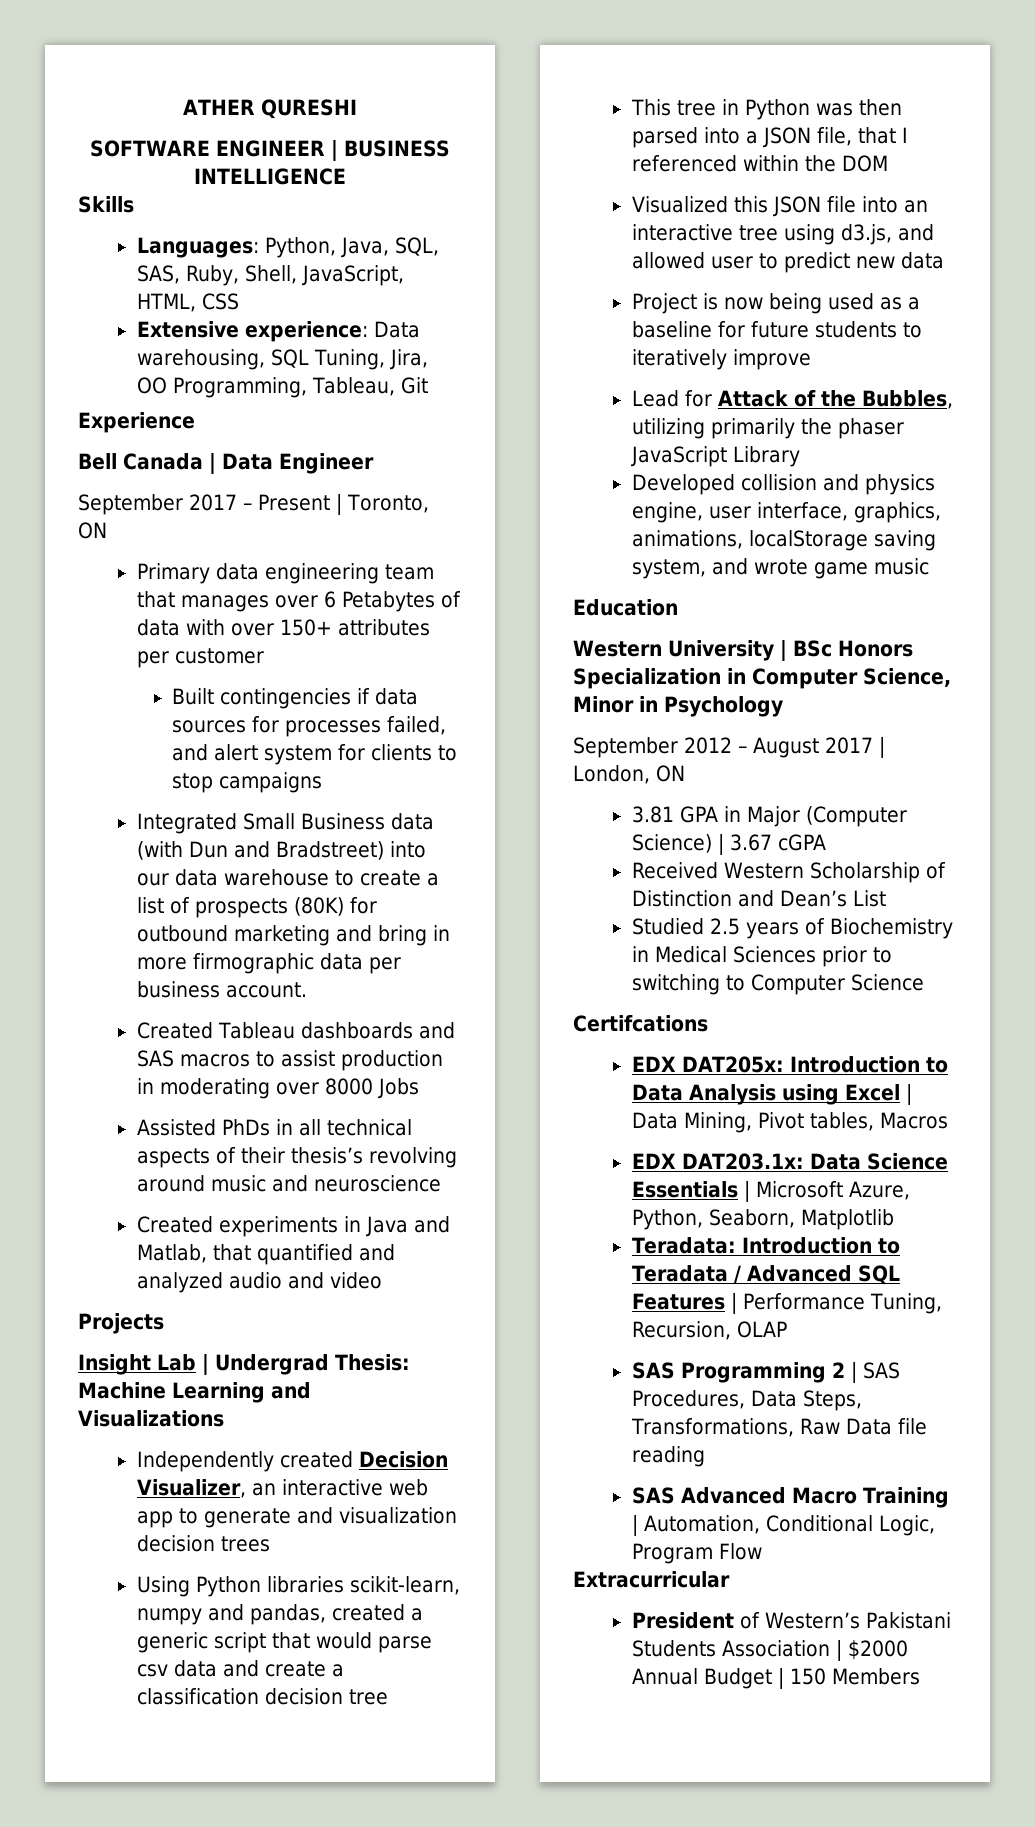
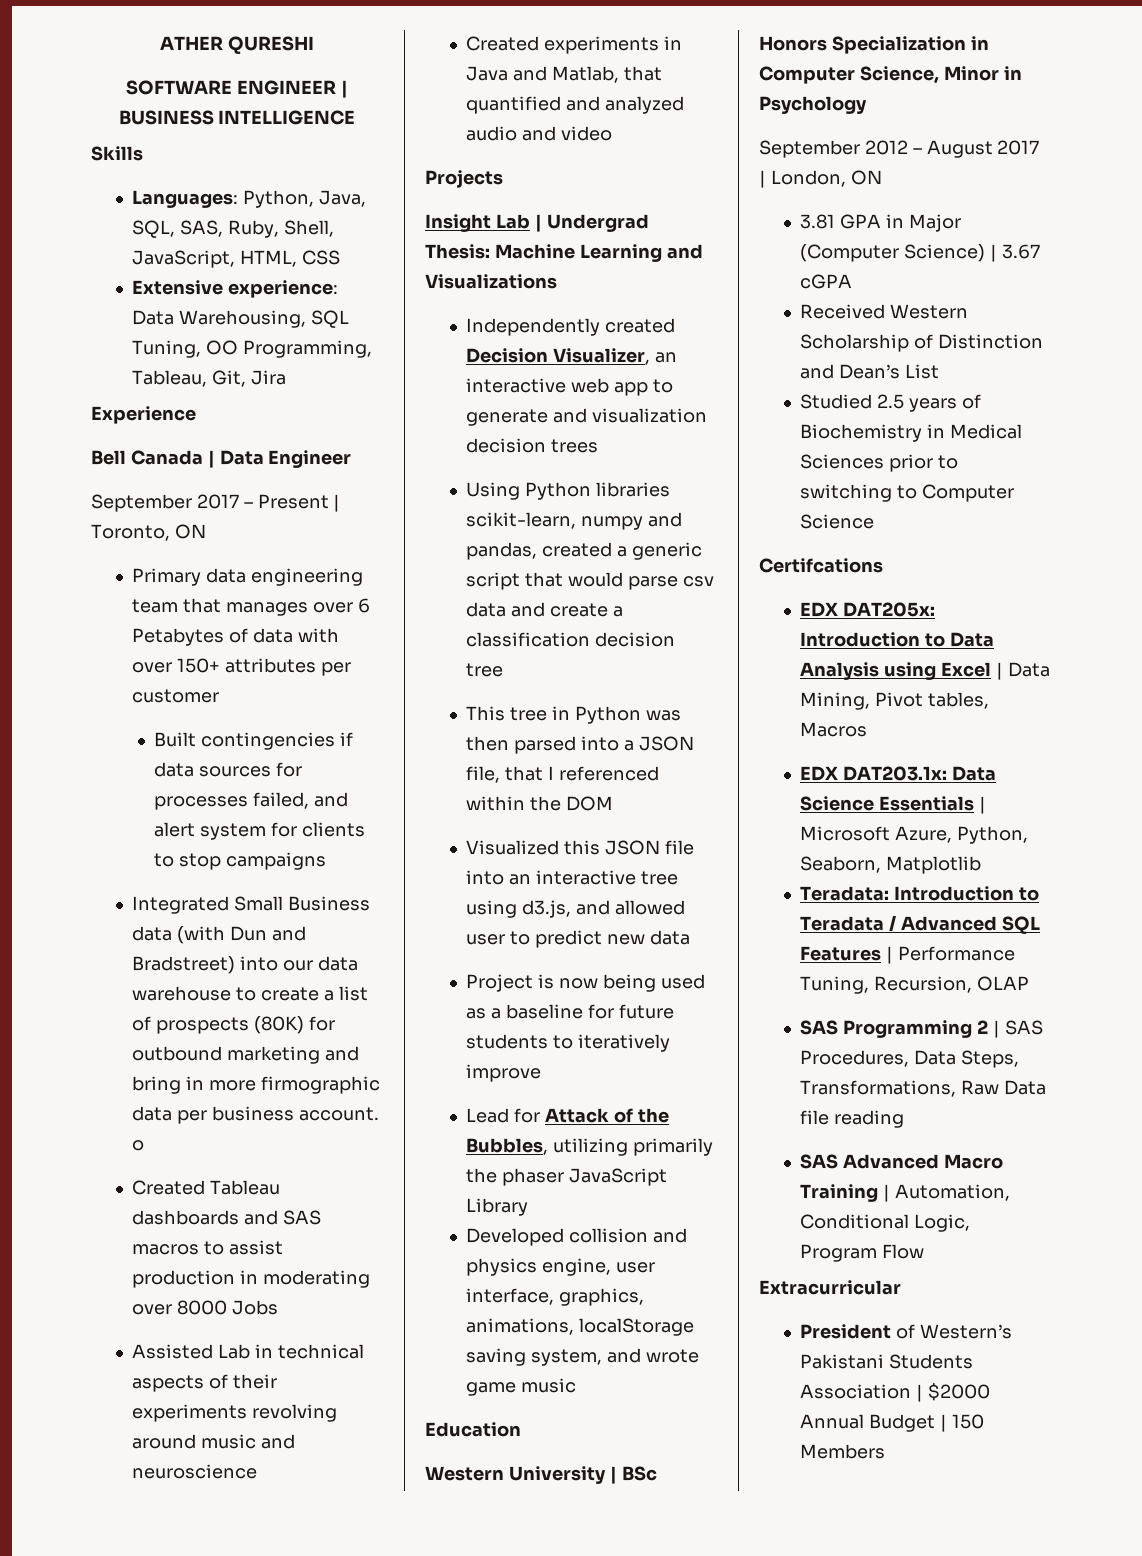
- Extensive experience: Data warehousing, SQL Tuning, Jira, OO Programming, Tableau, Git
+ Extensive experience: Data Warehousing, SQL Tuning, OO Programming, Tableau, Git, Jira
- Integrated Small Business data (with Dun and Bradstreet) into our data warehouse to create a list of prospects (80K) for outbound marketing and bring in more firmographic data per business account.
+ Integrated Small Business data (with Dun and Bradstreet) into our data warehouse to create a list of prospects (80K) for outbound marketing and bring in more firmographic data per business account. o
- Assisted PhDs in all technical aspects of their thesis’s revolving around music and neuroscience
+ Assisted Lab in technical aspects of their experiments revolving around music and neuroscience

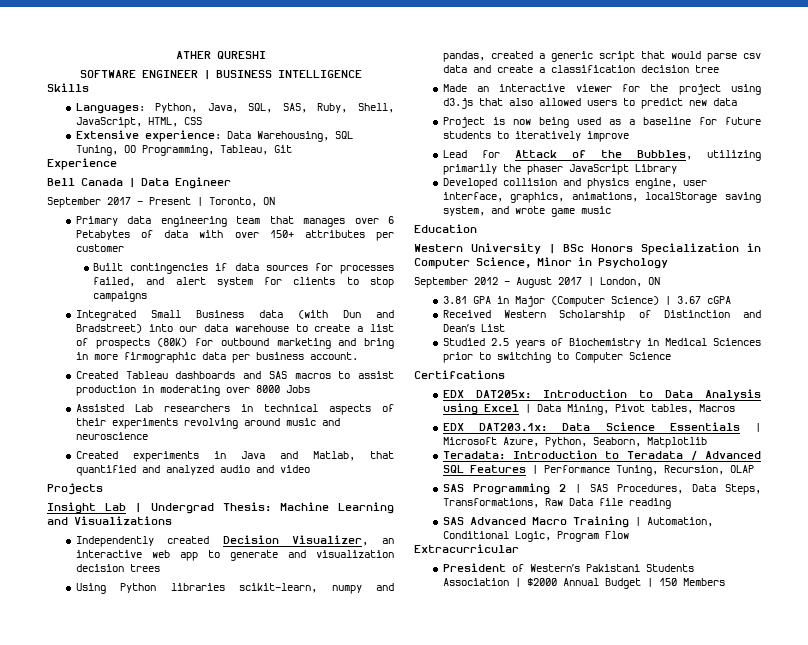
- Extensive experience: Data Warehousing, SQL Tuning, OO Programming, Tableau, Git, Jira
+ Extensive experience: Data Warehousing, SQL Tuning, OO Programming, Tableau, Git
- Integrated Small Business data (with Dun and Bradstreet) into our data warehouse to create a list of prospects (80K) for outbound marketing and bring in more firmographic data per business account. o
+ Integrated Small Business data (with Dun and Bradstreet) into our data warehouse to create a list of prospects (80K) for outbound marketing and bring in more firmographic data per business account.
- Assisted Lab in technical aspects of their experiments revolving around music and neuroscience
+ Assisted Lab researchers in technical aspects of their experiments revolving around music and neuroscience
- This tree in Python was then parsed into a JSON file, that I referenced within the DOM
- Visualized this JSON file into an interactive tree using d3.js, and allowed user to predict new data
+ Made an interactive viewer for the project using d3.js that also allowed users to predict new data

